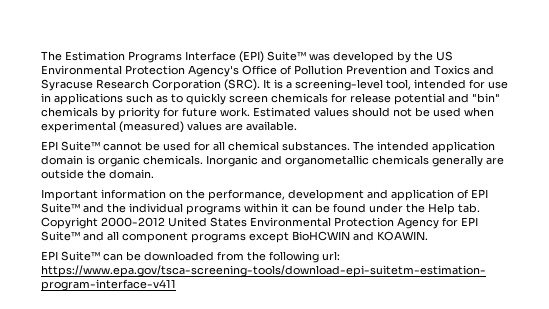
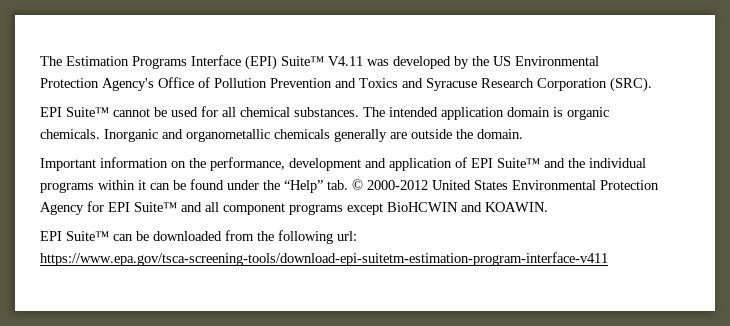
- The Estimation Programs Interface (EPI) Suite™ was developed by the US Environmental Protection Agency's Office of Pollution Prevention and Toxics and Syracuse Research Corporation (SRC). It is a screening-level tool, intended for use in applications such as to quickly screen chemicals for release potential and "bin" chemicals by priority for future work. Estimated values should not be used when experimental (measured) values are available.
+ The Estimation Programs Interface (EPI) Suite™ V4.11 was developed by the US Environmental Protection Agency's Office of Pollution Prevention and Toxics and Syracuse Research Corporation (SRC).
- Important information on the performance, development and application of EPI Suite™ and the individual programs within it can be found under the Help tab. Copyright 2000-2012 United States Environmental Protection Agency for EPI Suite™ and all component programs except BioHCWIN and KOAWIN.
+ Important information on the performance, development and application of EPI Suite™ and the individual programs within it can be found under the “Help” tab. © 2000-2012 United States Environmental Protection Agency for EPI Suite™ and all component programs except BioHCWIN and KOAWIN.

